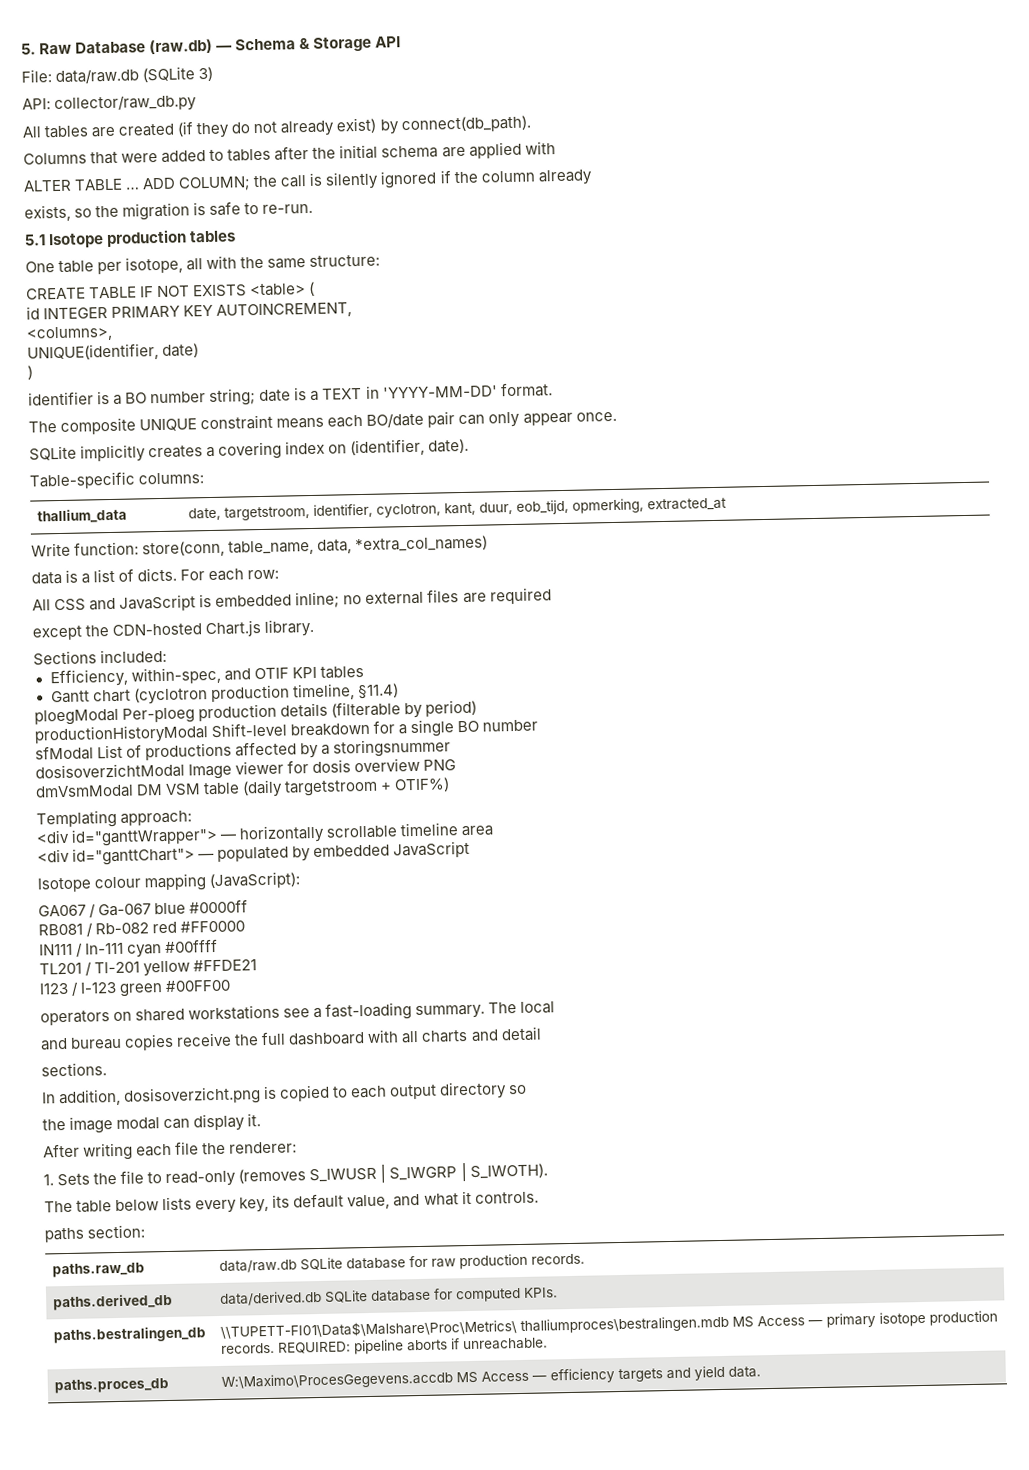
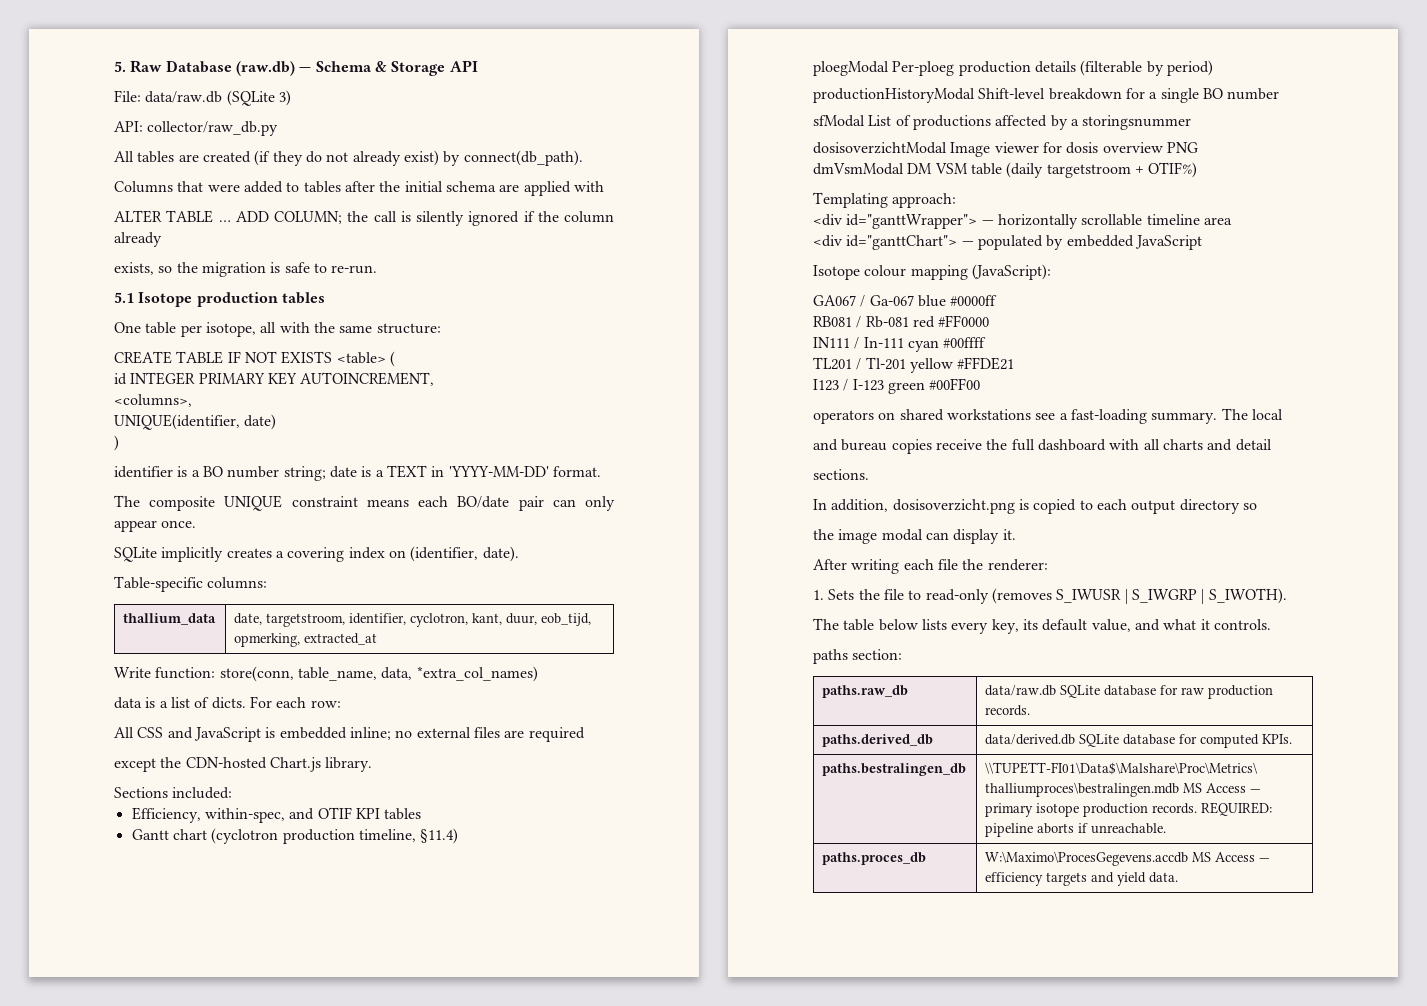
- RB081 / Rb-082 red #FF0000
+ RB081 / Rb-081 red #FF0000

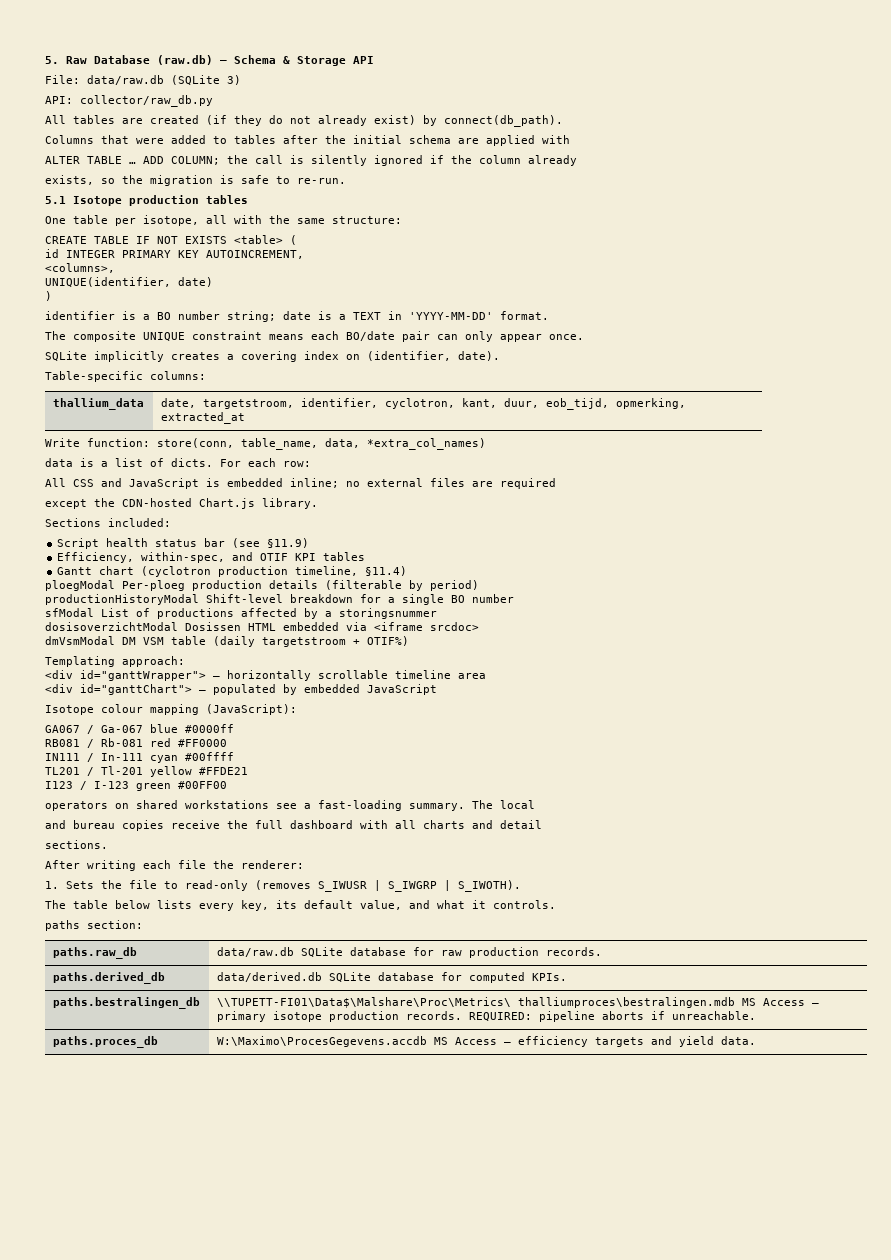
+ Script health status bar (see §11.9)
- dosisoverzichtModal Image viewer for dosis overview PNG
+ dosisoverzichtModal Dosissen HTML embedded via <iframe srcdoc>
- In addition, dosisoverzicht.png is copied to each output directory so
- the image modal can display it.

